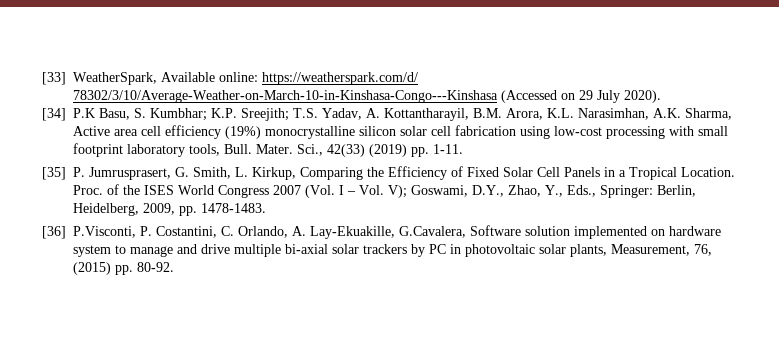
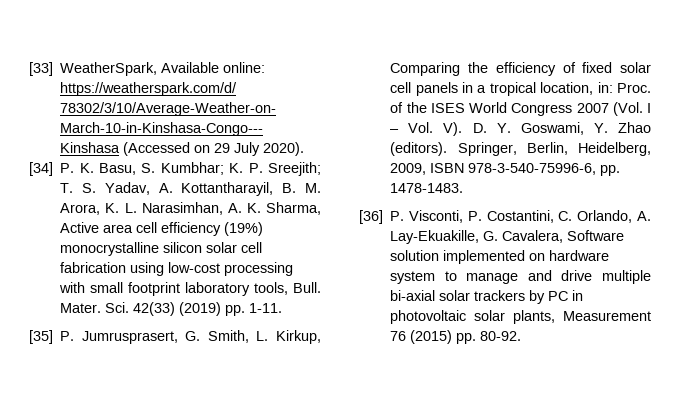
- [34] P.K Basu, S. Kumbhar; K.P. Sreejith; T.S. Yadav, A. Kottantharayil, B.M. Arora, K.L. Narasimhan, A.K. Sharma, Active area cell efficiency (19%) monocrystalline silicon solar cell fabrication using low-cost processing with small footprint laboratory tools, Bull.
+ [34] P. K. Basu, S. Kumbhar; K. P. Sreejith; T. S. Yadav, A. Kottantharayil, B. M. Arora, K. L. Narasimhan, A. K. Sharma, Active area cell efficiency (19%) monocrystalline silicon solar cell fabrication using low-cost processing with small footprint laboratory tools, Bull.
- Sci., 42(33) (2019) pp. 1-11.
+ Sci. 42(33) (2019) pp. 1-11.
- [35] P. Jumrusprasert, G. Smith, L. Kirkup, Comparing the Efficiency of Fixed Solar Cell Panels in a Tropical Location. Proc. of the ISES World Congress 2007 (Vol. I – Vol. V); Goswami, D.Y., Zhao, Y., Eds., Springer: Berlin, Heidelberg, 2009, pp. 1478-1483.
+ [35] P. Jumrusprasert, G. Smith, L. Kirkup, Comparing the efficiency of fixed solar cell panels in a tropical location, in: Proc. of the ISES World Congress 2007 (Vol. I – Vol. V). D. Y. Goswami, Y. Zhao (editors). Springer, Berlin, Heidelberg, 2009, ISBN 978-3-540-75996-6, pp. 1478-1483.
- [36] P.Visconti, P. Costantini, C. Orlando, A. Lay-Ekuakille, G.Cavalera, Software solution implemented on hardware system to manage and drive multiple bi-axial solar trackers by PC in photovoltaic solar plants, Measurement, 76, (2015) pp. 80-92.
+ [36] P. Visconti, P. Costantini, C. Orlando, A. Lay-Ekuakille, G. Cavalera, Software solution implemented on hardware system to manage and drive multiple bi-axial solar trackers by PC in photovoltaic solar plants, Measurement 76 (2015) pp. 80-92.

